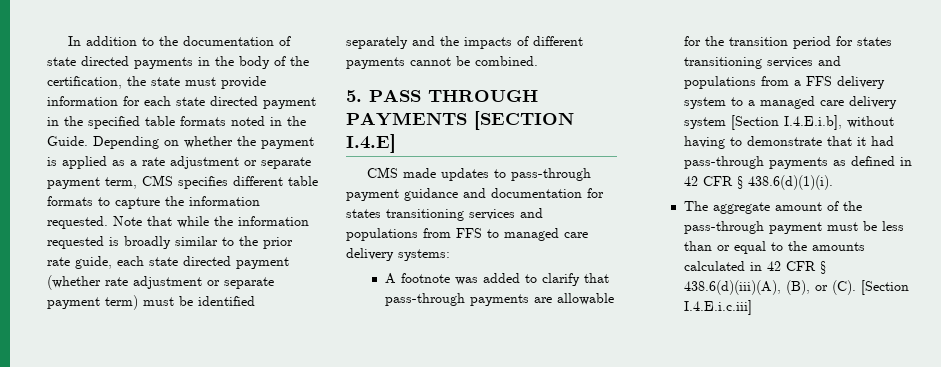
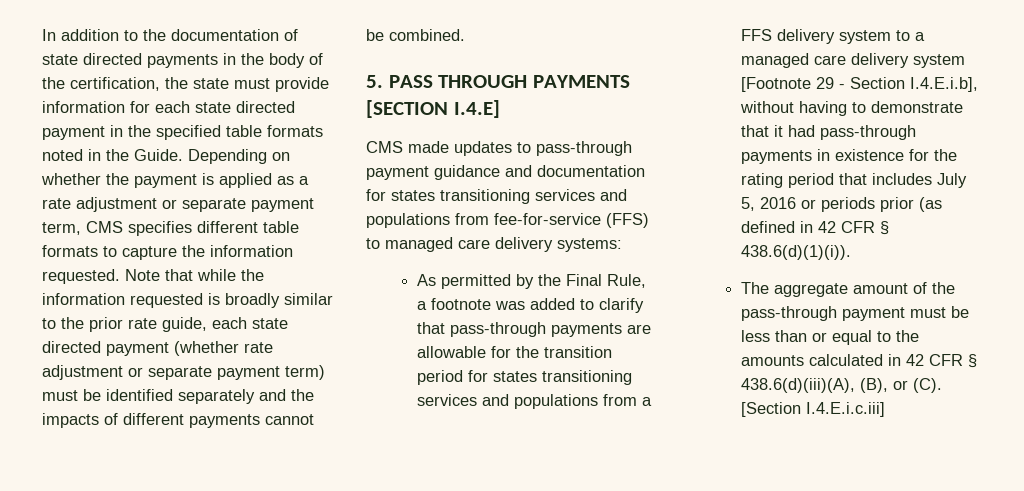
- CMS made updates to pass-through payment guidance and documentation for states transitioning services and populations from FFS to managed care delivery systems:
+ CMS made updates to pass-through payment guidance and documentation for states transitioning services and populations from fee-for-service (FFS) to managed care delivery systems:
- A footnote was added to clarify that pass-through payments are allowable for the transition period for states transitioning services and populations from a FFS delivery system to a managed care delivery system [Section I.4.E.i.b], without having to demonstrate that it had pass-through payments as defined in 42 CFR § 438.6(d)(1)(i).
+ As permitted by the Final Rule, a footnote was added to clarify that pass-through payments are allowable for the transition period for states transitioning services and populations from a FFS delivery system to a managed care delivery system [Footnote 29 - Section I.4.E.i.b], without having to demonstrate that it had pass-through payments in existence for the rating period that includes July 5, 2016 or periods prior (as defined in 42 CFR § 438.6(d)(1)(i)).

